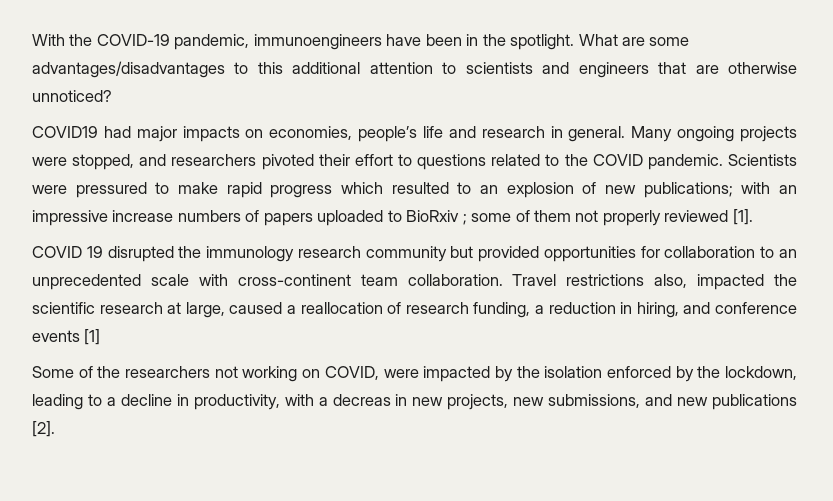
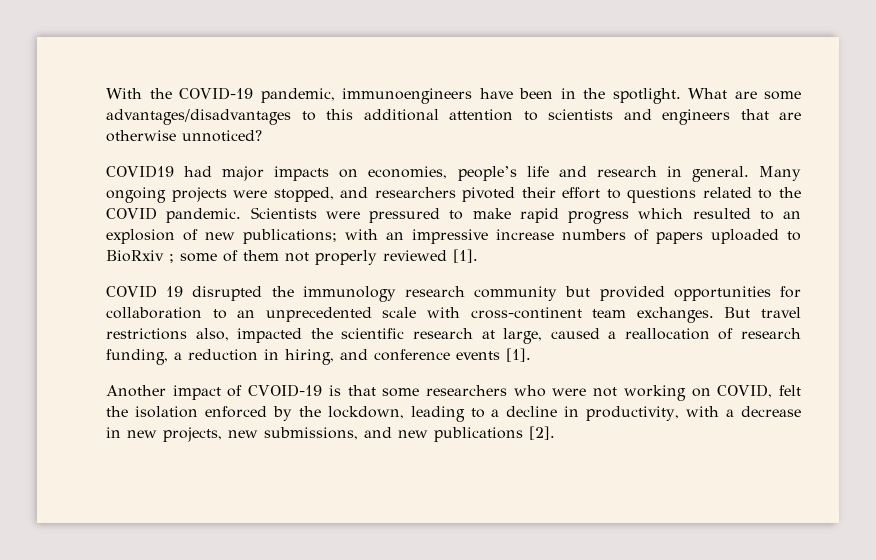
- COVID 19 disrupted the immunology research community but provided opportunities for collaboration to an unprecedented scale with cross-continent team collaboration. Travel restrictions also, impacted the scientific research at large, caused a reallocation of research funding, a reduction in hiring, and conference events [1]
- Some of the researchers not working on COVID, were impacted by the isolation enforced by the lockdown, leading to a decline in productivity, with a decreas in new projects, new submissions, and new publications [2].
+ COVID 19 disrupted the immunology research community but provided opportunities for collaboration to an unprecedented scale with cross-continent team exchanges. But travel restrictions also, impacted the scientific research at large, caused a reallocation of research funding, a reduction in hiring, and conference events [1].
+ Another impact of CVOID-19 is that some researchers who were not working on COVID, felt the isolation enforced by the lockdown, leading to a decline in productivity, with a decrease in new projects, new submissions, and new publications [2].

